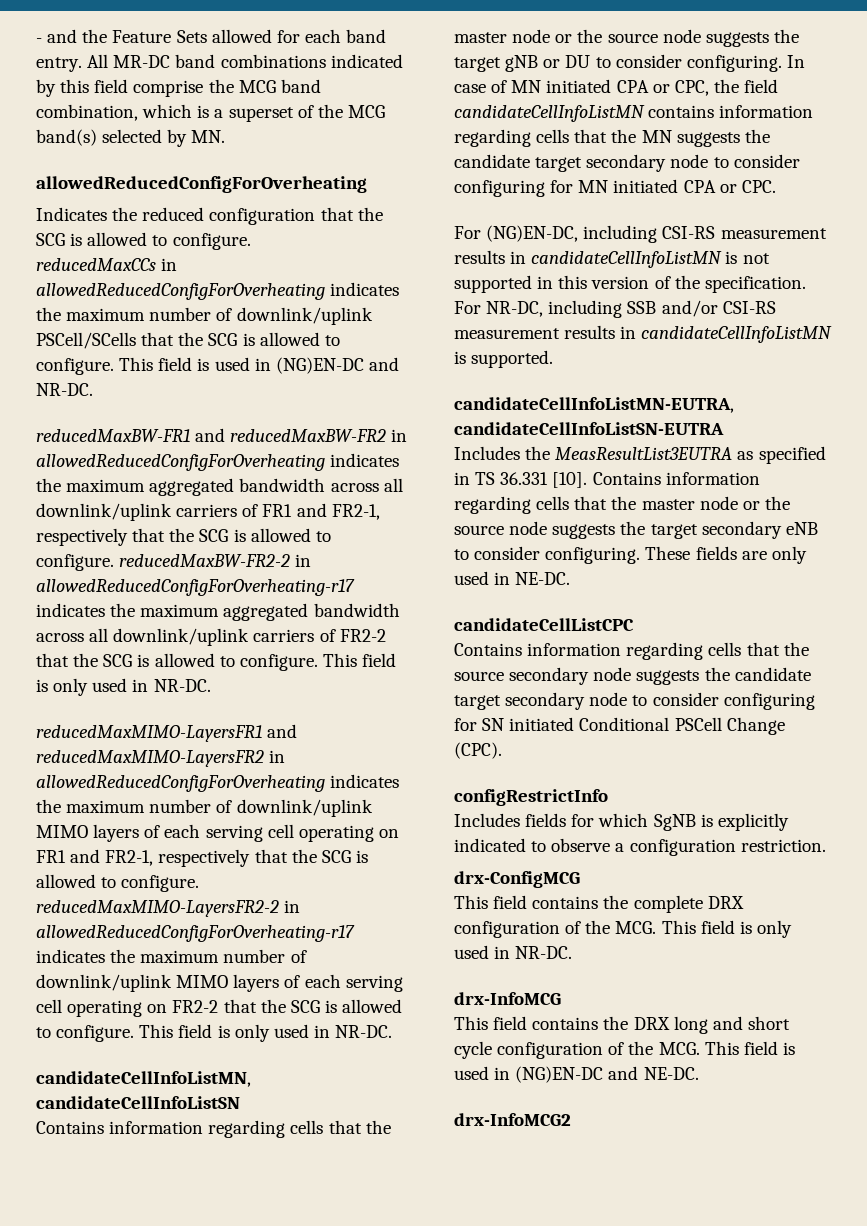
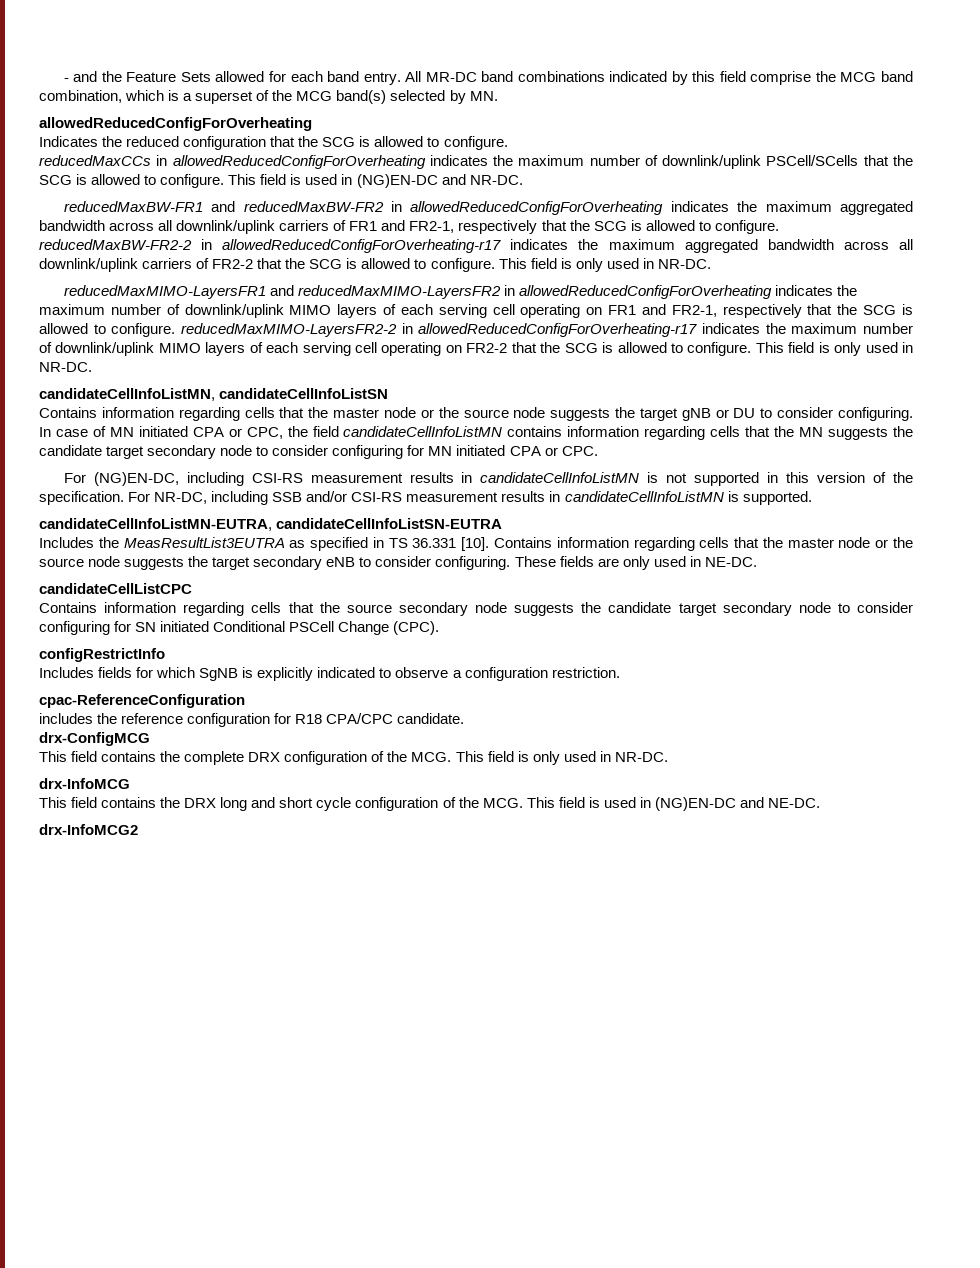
+ cpac-ReferenceConfiguration
+ includes the reference configuration for R18 CPA/CPC candidate.

